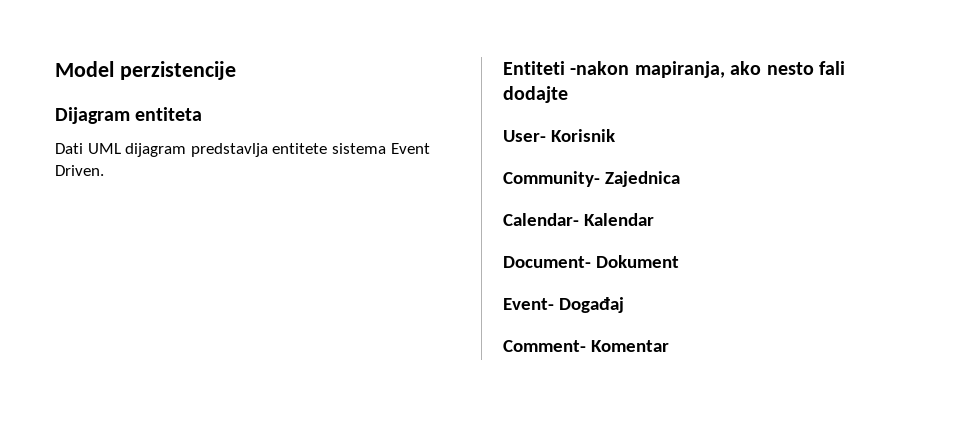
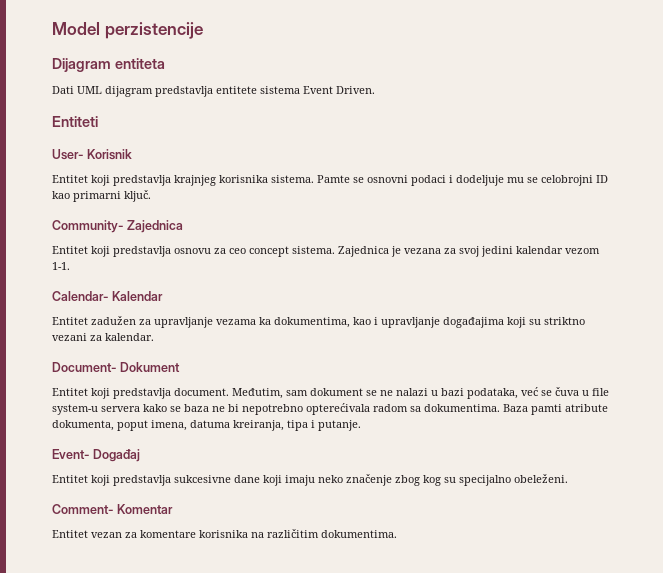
- Entiteti -nakon mapiranja, ako nesto fali dodajte
+ Entiteti
  User- Korisnik
+ Entitet koji predstavlja krajnjeg korisnika sistema. Pamte se osnovni podaci i dodeljuje mu se celobrojni ID kao primarni ključ.
  Community- Zajednica
+ Entitet koji predstavlja osnovu za ceo concept sistema. Zajednica je vezana za svoj jedini kalendar vezom 1-1.
  Calendar- Kalendar
+ Entitet zadužen za upravljanje vezama ka dokumentima, kao i upravljanje događajima koji su striktno vezani za kalendar.
  Document- Dokument
+ Entitet koji predstavlja document. Međutim, sam dokument se ne nalazi u bazi podataka, već se čuva u file system-u servera kako se baza ne bi nepotrebno opterećivala radom sa dokumentima. Baza pamti atribute dokumenta, poput imena, datuma kreiranja, tipa i putanje.
  Event- Događaj
+ Entitet koji predstavlja sukcesivne dane koji imaju neko značenje zbog kog su specijalno obeleženi.
  Comment- Komentar
+ Entitet vezan za komentare korisnika na različitim dokumentima.

